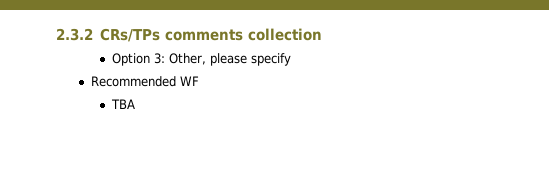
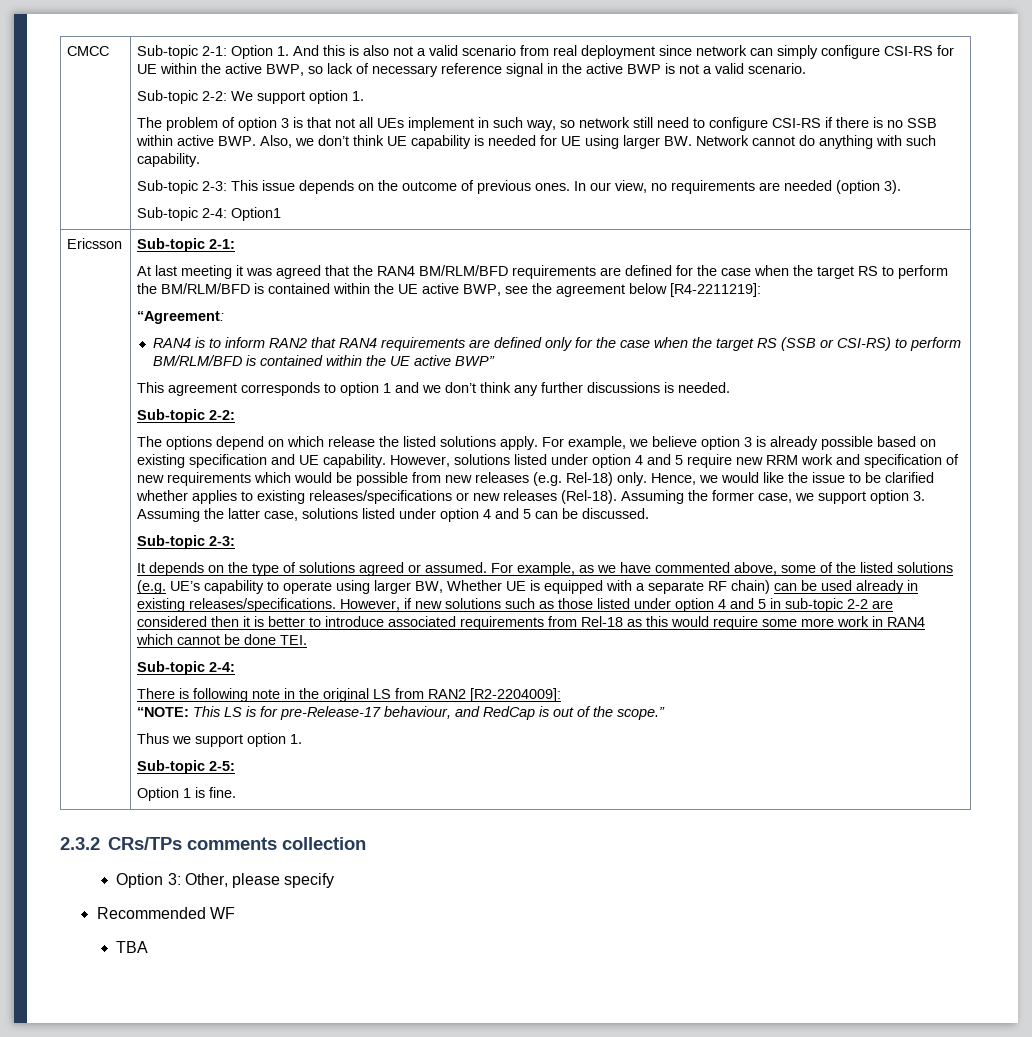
+ CMCC | Sub-topic 2-1: Option 1. And this is also not a valid scenario from real deployment since network can simply configure CSI-RS for UE within the active BWP, so lack of necessary reference signal in the active BWP is not a valid scenario.
+ Sub-topic 2-2: We support option 1.
+ The problem of option 3 is that not all UEs implement in such way, so network still need to configure CSI-RS if there is no SSB within active BWP. Also, we don’t think UE capability is needed for UE using larger BW. Network cannot do anything with such capability.
+ Sub-topic 2-3: This issue depends on the outcome of previous ones. In our view, no requirements are needed (option 3).
+ Sub-topic 2-4: Option1
+ Ericsson | Sub-topic 2-1:
+ At last meeting it was agreed that the RAN4 BM/RLM/BFD requirements are defined for the case when the target RS to perform the BM/RLM/BFD is contained within the UE active BWP, see the agreement below [R4-2211219]:
+ “Agreement:
+ RAN4 is to inform RAN2 that RAN4 requirements are defined only for the case when the target RS (SSB or CSI-RS) to perform BM/RLM/BFD is contained within the UE active BWP”
+ This agreement corresponds to option 1 and we don’t think any further discussions is needed.
+ Sub-topic 2-2:
+ The options depend on which release the listed solutions apply. For example, we believe option 3 is already possible based on existing specification and UE capability. However, solutions listed under option 4 and 5 require new RRM work and specification of new requirements which would be possible from new releases (e.g. Rel-18) only. Hence, we would like the issue to be clarified whether applies to existing releases/specifications or new releases (Rel-18). Assuming the former case, we support option 3. Assuming the latter case, solutions listed under option 4 and 5 can be discussed.
+ Sub-topic 2-3:
+ It depends on the type of solutions agreed or assumed. For example, as we have commented above, some of the listed solutions (e.g. UE’s capability to operate using larger BW, Whether UE is equipped with a separate RF chain) can be used already in existing releases/specifications. However, if new solutions such as those listed under option 4 and 5 in sub-topic 2-2 are considered then it is better to introduce associated requirements from Rel-18 as this would require some more work in RAN4 which cannot be done TEI.
+ Sub-topic 2-4:
+ There is following note in the original LS from RAN2 [R2-2204009]:
+ “NOTE: This LS is for pre-Release-17 behaviour, and RedCap is out of the scope.”
+ Thus we support option 1.
+ Sub-topic 2-5:
+ Option 1 is fine.

